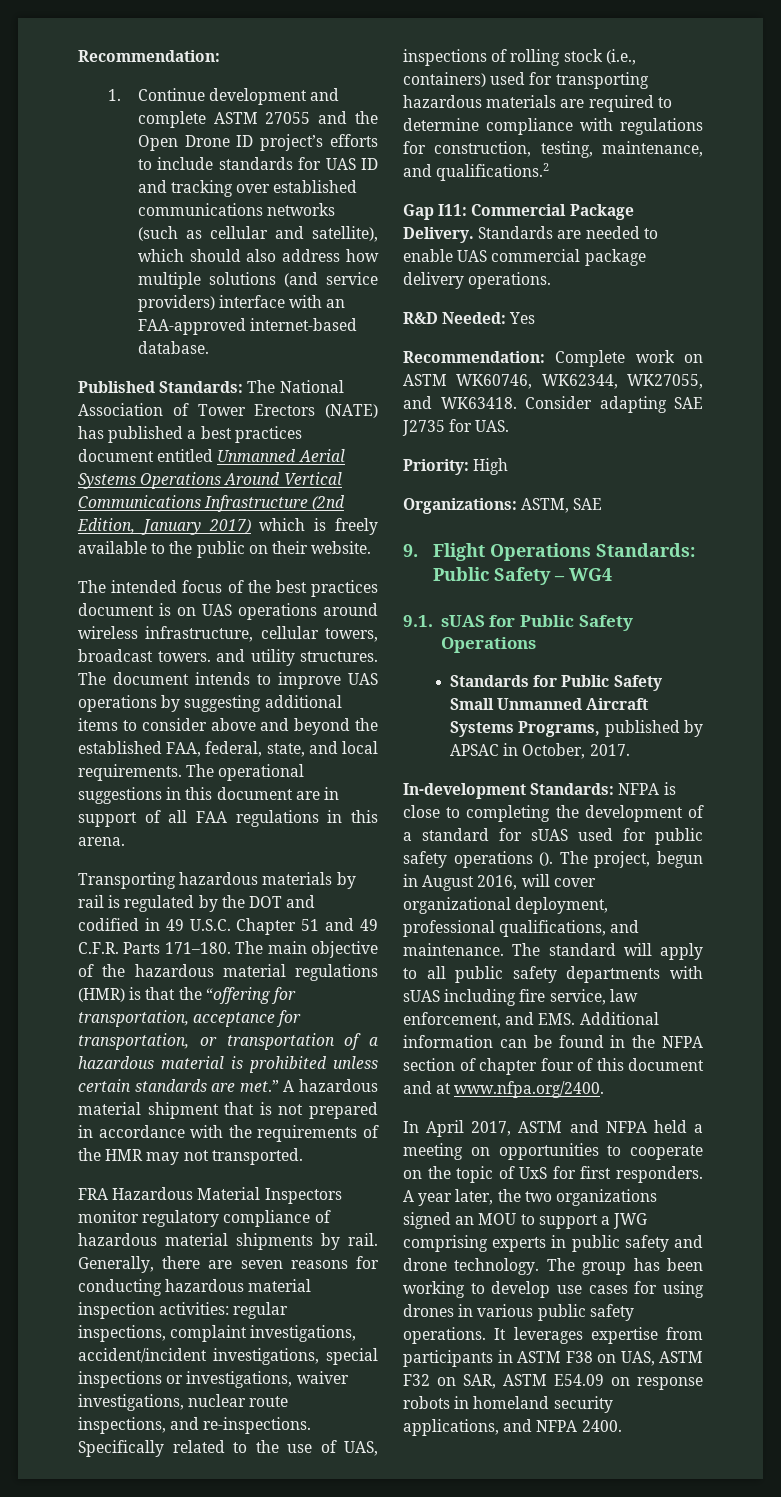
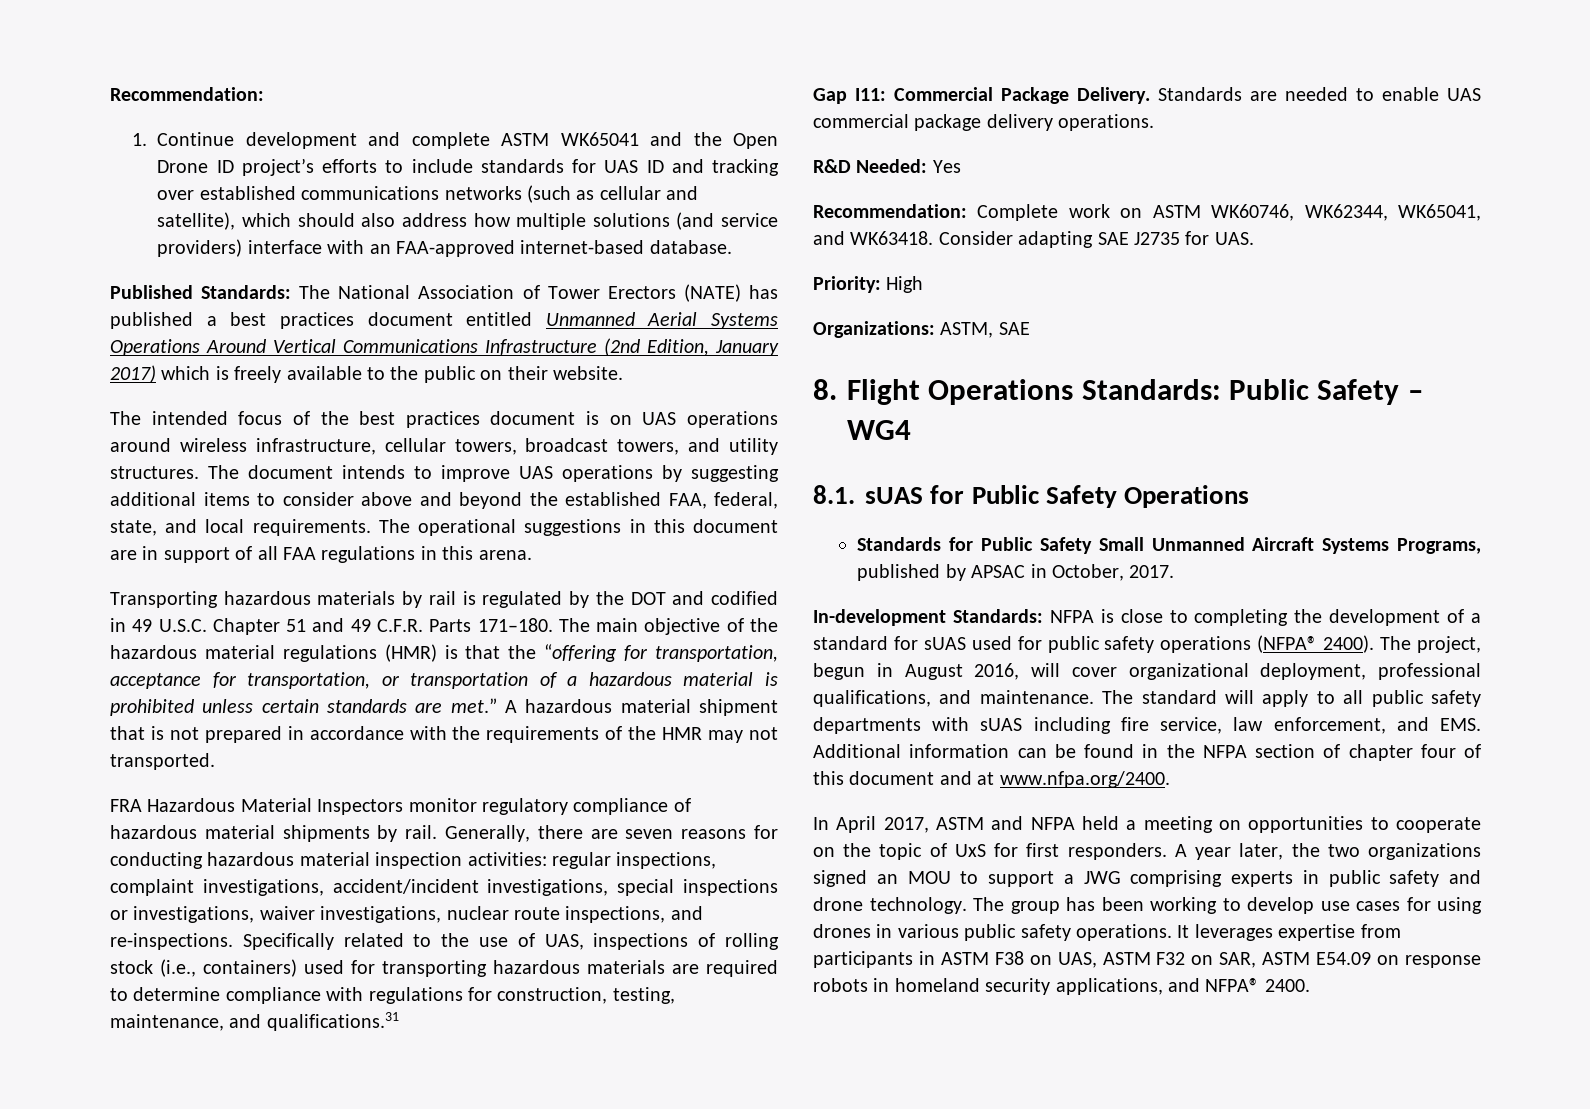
- 1. Continue development and complete ASTM 27055 and the Open Drone ID project’s efforts to include standards for UAS ID and tracking over established communications networks (such as cellular and satellite), which should also address how multiple solutions (and service providers) interface with an FAA-approved internet-based database.
+ 1. Continue development and complete ASTM WK65041 and the Open Drone ID project’s efforts to include standards for UAS ID and tracking over established communications networks (such as cellular and satellite), which should also address how multiple solutions (and service providers) interface with an FAA-approved internet-based database.
- The intended focus of the best practices document is on UAS operations around wireless infrastructure, cellular towers, broadcast towers. and utility structures.
+ The intended focus of the best practices document is on UAS operations around wireless infrastructure, cellular towers, broadcast towers, and utility structures.
- Specifically related to the use of UAS, inspections of rolling stock (i.e., containers) used for transporting hazardous materials are required to determine compliance with regulations for construction, testing, maintenance, and qualifications.2
+ Specifically related to the use of UAS, inspections of rolling stock (i.e., containers) used for transporting hazardous materials are required to determine compliance with regulations for construction, testing, maintenance, and qualifications.31
- Recommendation: Complete work on ASTM WK60746, WK62344, WK27055, and WK63418.
+ Recommendation: Complete work on ASTM WK60746, WK62344, WK65041, and WK63418.
- 9. Flight Operations Standards: Public Safety – WG4
+ 8. Flight Operations Standards: Public Safety – WG4
- 9.1. sUAS for Public Safety Operations
+ 8.1. sUAS for Public Safety Operations
- In-development Standards: NFPA is close to completing the development of a standard for sUAS used for public safety operations ().
+ In-development Standards: NFPA is close to completing the development of a standard for sUAS used for public safety operations (NFPA® 2400).
- It leverages expertise from participants in ASTM F38 on UAS, ASTM F32 on SAR, ASTM E54.09 on response robots in homeland security applications, and NFPA 2400.
+ It leverages expertise from participants in ASTM F38 on UAS, ASTM F32 on SAR, ASTM E54.09 on response robots in homeland security applications, and NFPA® 2400.

